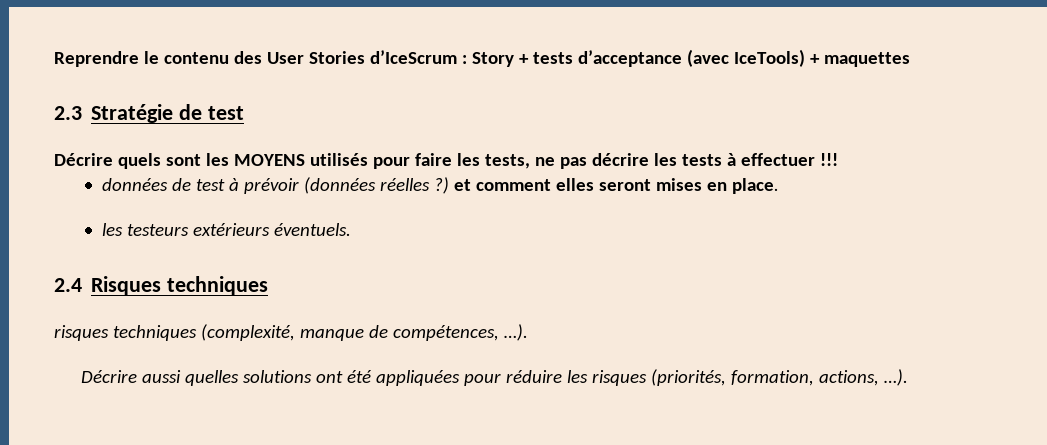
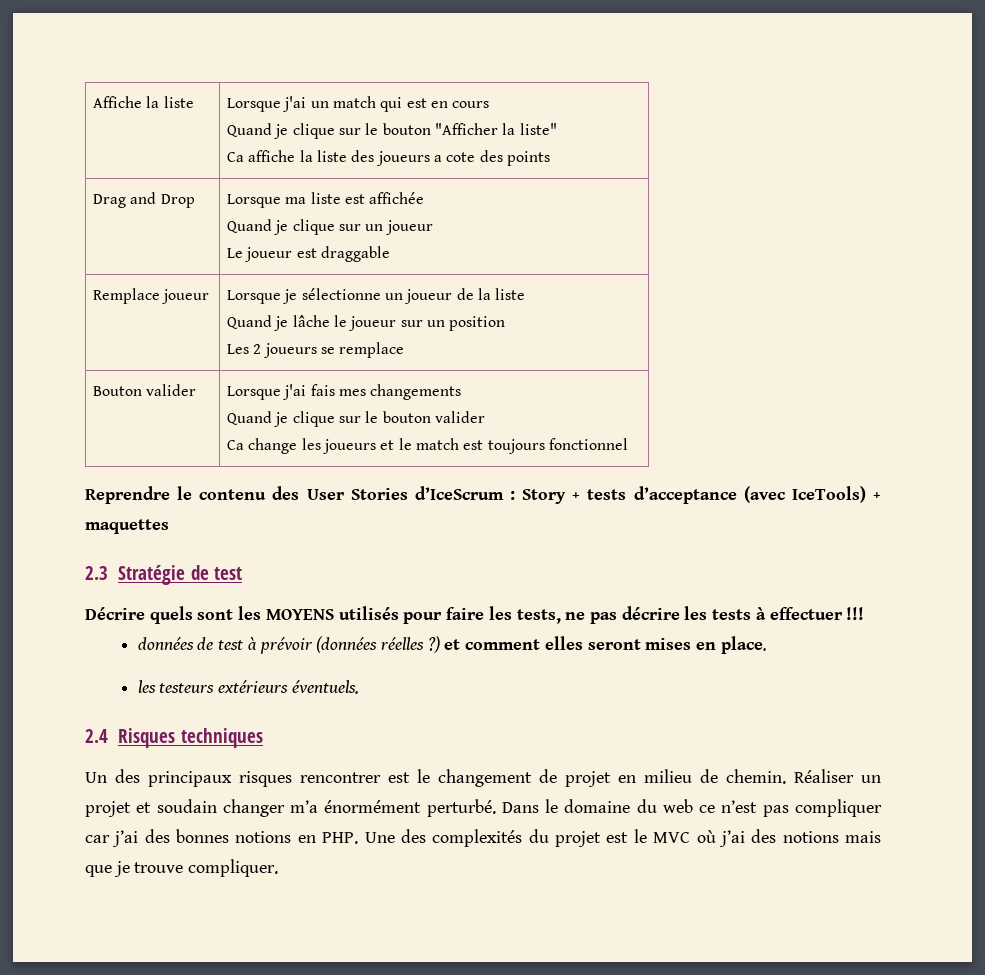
+ Affiche la liste | Lorsque j'ai un match qui est en cours
+ Quand je clique sur le bouton "Afficher la liste"
+ Ca affiche la liste des joueurs a cote des points
+ Drag and Drop | Lorsque ma liste est affichée
+ Quand je clique sur un joueur
+ Le joueur est draggable
+ Remplace joueur | Lorsque je sélectionne un joueur de la liste
+ Quand je lâche le joueur sur un position
+ Les 2 joueurs se remplace
+ Bouton valider | Lorsque j'ai fais mes changements
+ Quand je clique sur le bouton valider
+ Ca change les joueurs et le match est toujours fonctionnel
- risques techniques (complexité, manque de compétences, …).
- Décrire aussi quelles solutions ont été appliquées pour réduire les risques (priorités, formation, actions, …).
+ Un des principaux risques rencontrer est le changement de projet en milieu de chemin. Réaliser un projet et soudain changer m’a énormément perturbé. Dans le domaine du web ce n’est pas compliquer car j’ai des bonnes notions en PHP. Une des complexités du projet est le MVC où j’ai des notions mais que je trouve compliquer.

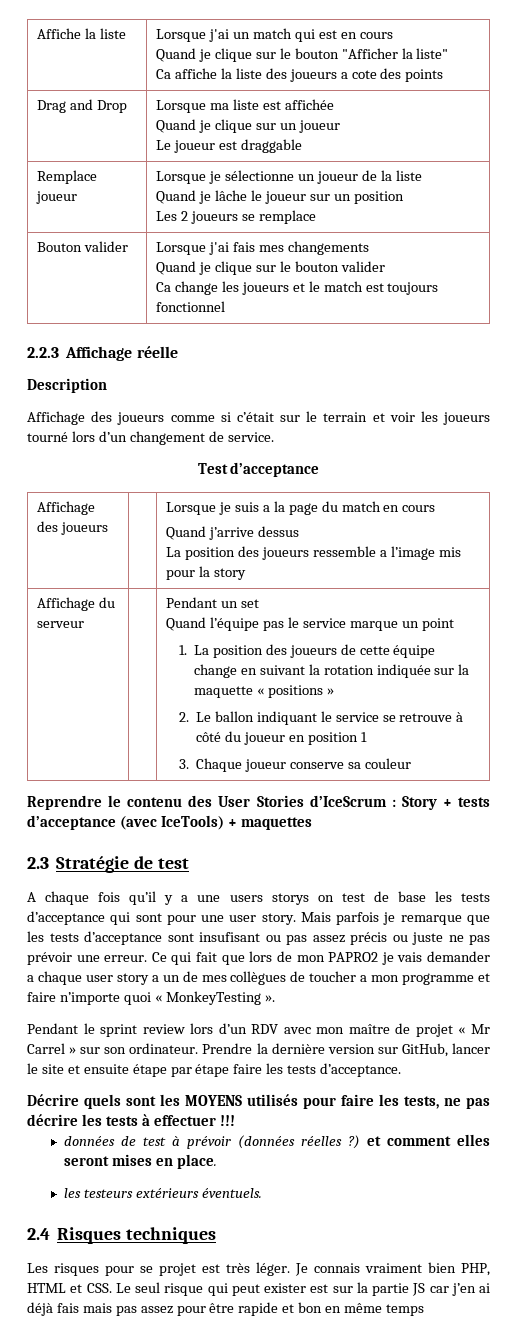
+ 2.2.3 Affichage réelle
+ Description
+ Affichage des joueurs comme si c’était sur le terrain et voir les joueurs tourné lors d’un changement de service.
+ Test d’acceptance
+ Affichage des joueurs | | Lorsque je suis a la page du match en cours
+ Quand j’arrive dessus
+ La position des joueurs ressemble a l’image mis pour la story
+ Affichage du serveur | | Pendant un set
+ Quand l’équipe pas le service marque un point
+ 1. La position des joueurs de cette équipe change en suivant la rotation indiquée sur la maquette « positions »
+ 2. Le ballon indiquant le service se retrouve à côté du joueur en position 1
+ 3. Chaque joueur conserve sa couleur
+ A chaque fois qu’il y a une users storys on test de base les tests d’acceptance qui sont pour une user story. Mais parfois je remarque que les tests d’acceptance sont insufisant ou pas assez précis ou juste ne pas prévoir une erreur. Ce qui fait que lors de mon PAPRO2 je vais demander a chaque user story a un de mes collègues de toucher a mon programme et faire n’importe quoi « MonkeyTesting ».
+ Pendant le sprint review lors d’un RDV avec mon maître de projet « Mr Carrel » sur son ordinateur. Prendre la dernière version sur GitHub, lancer le site et ensuite étape par étape faire les tests d’acceptance.
- Un des principaux risques rencontrer est le changement de projet en milieu de chemin. Réaliser un projet et soudain changer m’a énormément perturbé. Dans le domaine du web ce n’est pas compliquer car j’ai des bonnes notions en PHP. Une des complexités du projet est le MVC où j’ai des notions mais que je trouve compliquer.
+ Les risques pour se projet est très léger. Je connais vraiment bien PHP, HTML et CSS. Le seul risque qui peut exister est sur la partie JS car j’en ai déjà fais mais pas assez pour être rapide et bon en même temps

